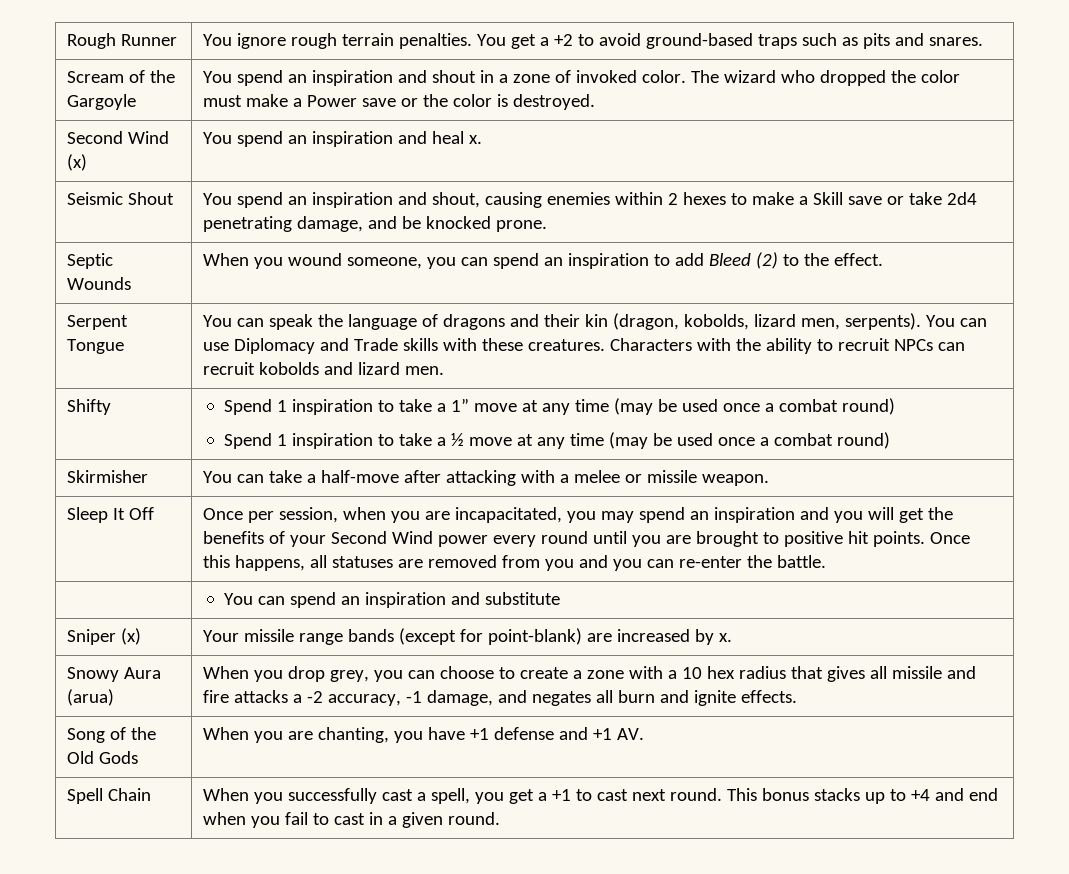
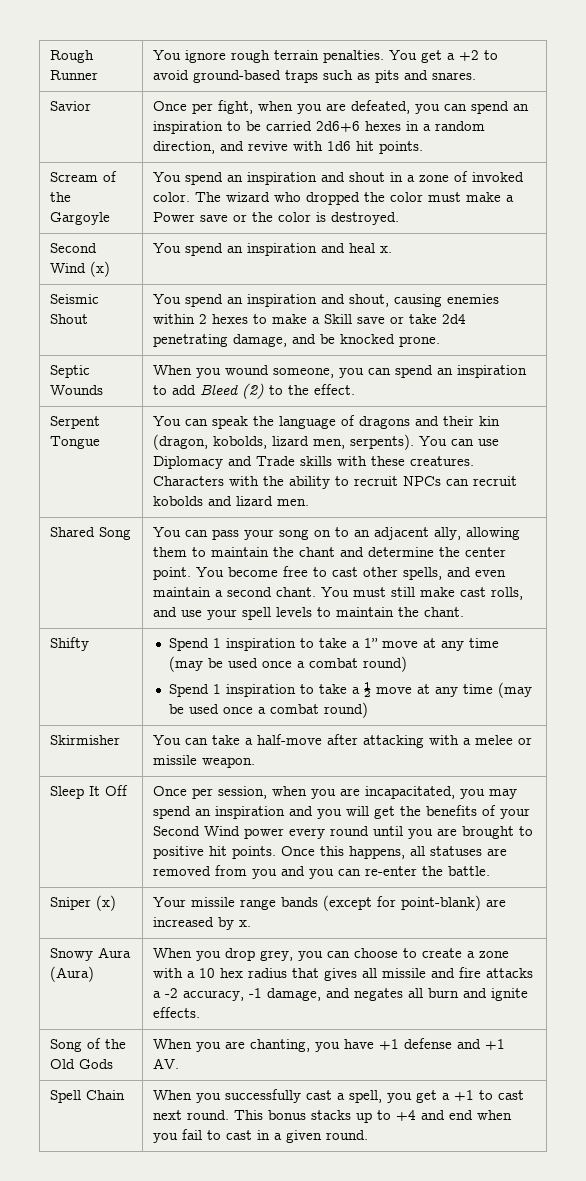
+ Savior | Once per fight, when you are defeated, you can spend an inspiration to be carried 2d6+6 hexes in a random direction, and revive with 1d6 hit points.
+ Shared Song | You can pass your song on to an adjacent ally, allowing them to maintain the chant and determine the center point. You become free to cast other spells, and even maintain a second chant. You must still make cast rolls, and use your spell levels to maintain the chant.
- | You can spend an inspiration and substitute
- Snowy Aura (arua) | When you drop grey, you can choose to create a zone with a 10 hex radius that gives all missile and fire attacks a -2 accuracy, -1 damage, and negates all burn and ignite effects.
+ Snowy Aura (Aura) | When you drop grey, you can choose to create a zone with a 10 hex radius that gives all missile and fire attacks a -2 accuracy, -1 damage, and negates all burn and ignite effects.

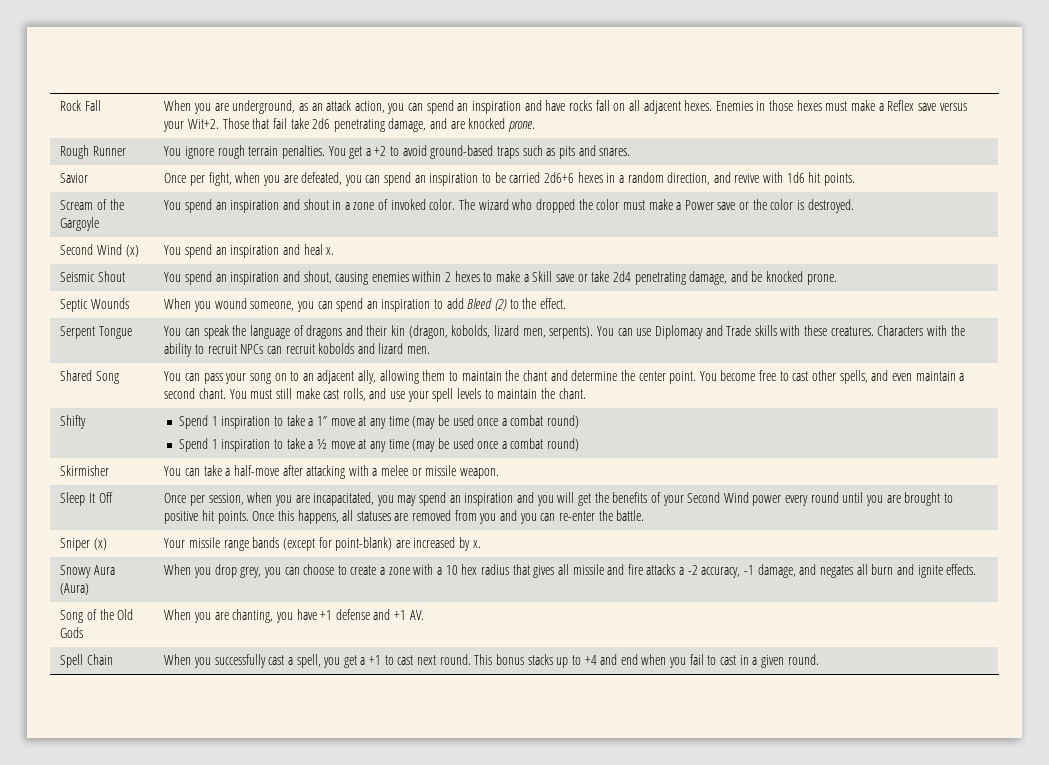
+ Rock Fall | When you are underground, as an attack action, you can spend an inspiration and have rocks fall on all adjacent hexes. Enemies in those hexes must make a Reflex save versus your Wit+2. Those that fail take 2d6 penetrating damage, and are knocked prone.

